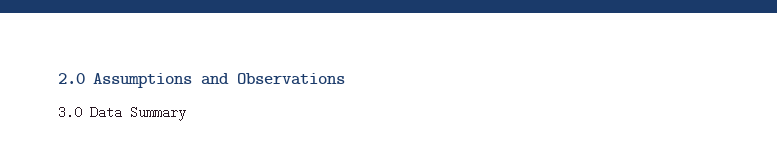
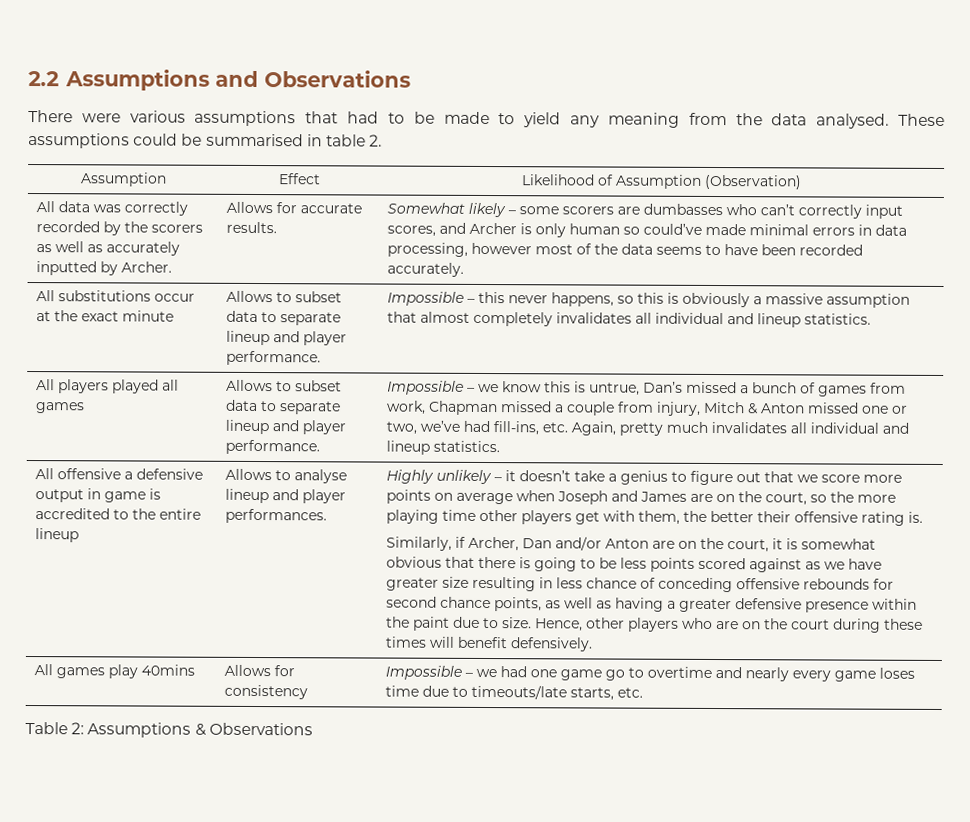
- 2.0 Assumptions and Observations
+ 2.2 Assumptions and Observations
- 3.0 Data Summary
+ There were various assumptions that had to be made to yield any meaning from the data analysed. These assumptions could be summarised in table 2.
+ Assumption | Effect | Likelihood of Assumption (Observation)
+ All data was correctly recorded by the scorers as well as accurately inputted by Archer. | Allows for accurate results. | Somewhat likely – some scorers are dumbasses who can’t correctly input scores, and Archer is only human so could’ve made minimal errors in data processing, however most of the data seems to have been recorded accurately.
+ All substitutions occur at the exact minute | Allows to subset data to separate lineup and player performance. | Impossible – this never happens, so this is obviously a massive assumption that almost completely invalidates all individual and lineup statistics.
+ All players played all games | Allows to subset data to separate lineup and player performance. | Impossible – we know this is untrue, Dan’s missed a bunch of games from work, Chapman missed a couple from injury, Mitch & Anton missed one or two, we’ve had fill-ins, etc. Again, pretty much invalidates all individual and lineup statistics.
+ All offensive a defensive output in game is accredited to the entire lineup | Allows to analyse lineup and player performances. | Highly unlikely – it doesn’t take a genius to figure out that we score more points on average when Joseph and James are on the court, so the more playing time other players get with them, the better their offensive rating is.
+ Similarly, if Archer, Dan and/or Anton are on the court, it is somewhat obvious that there is going to be less points scored against as we have greater size resulting in less chance of conceding offensive rebounds for second chance points, as well as having a greater defensive presence within the paint due to size. Hence, other players who are on the court during these times will benefit defensively.
+ All games play 40mins | Allows for consistency | Impossible – we had one game go to overtime and nearly every game loses time due to timeouts/late starts, etc.
+ Table 2: Assumptions & Observations

